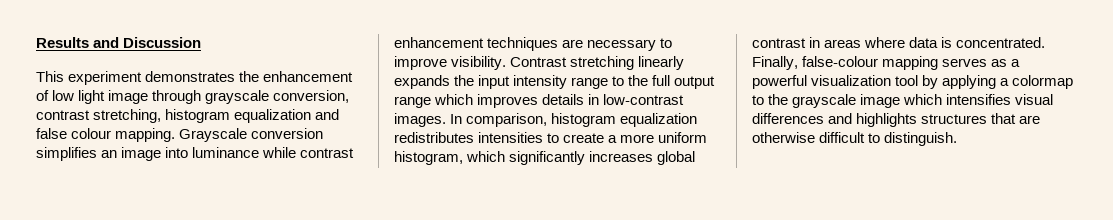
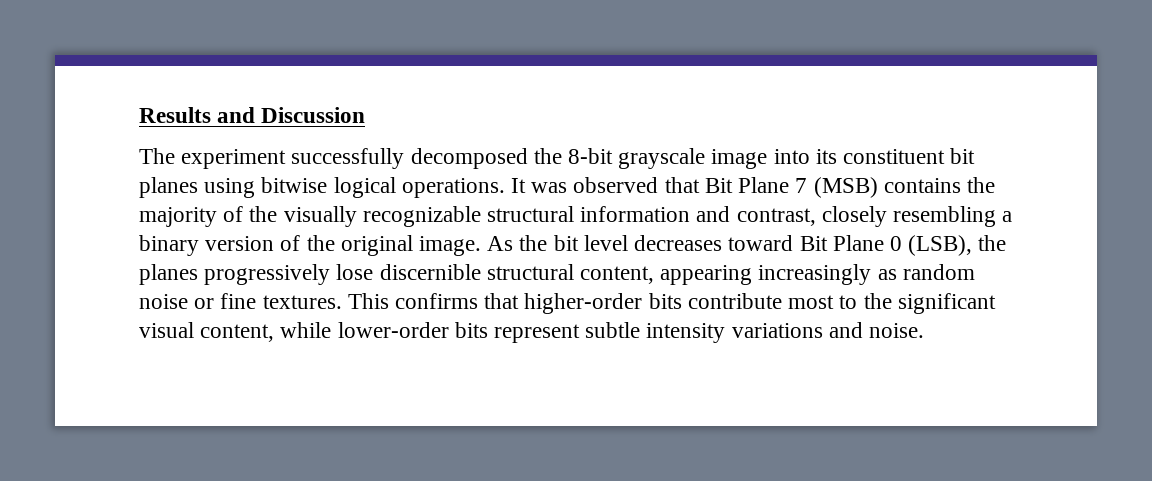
- This experiment demonstrates the enhancement of low light image through grayscale conversion, contrast stretching, histogram equalization and false colour mapping. Grayscale conversion simplifies an image into luminance while contrast enhancement techniques are necessary to improve visibility. Contrast stretching linearly expands the input intensity range to the full output range which improves details in low-contrast images. In comparison, histogram equalization redistributes intensities to create a more uniform histogram, which significantly increases global contrast in areas where data is concentrated. Finally, false-colour mapping serves as a powerful visualization tool by applying a colormap to the grayscale image which intensifies visual differences and highlights structures that are otherwise difficult to distinguish.
+ The experiment successfully decomposed the 8-bit grayscale image into its constituent bit planes using bitwise logical operations. It was observed that Bit Plane 7 (MSB) contains the majority of the visually recognizable structural information and contrast, closely resembling a binary version of the original image. As the bit level decreases toward Bit Plane 0 (LSB), the planes progressively lose discernible structural content, appearing increasingly as random noise or fine textures. This confirms that higher-order bits contribute most to the significant visual content, while lower-order bits represent subtle intensity variations and noise.

